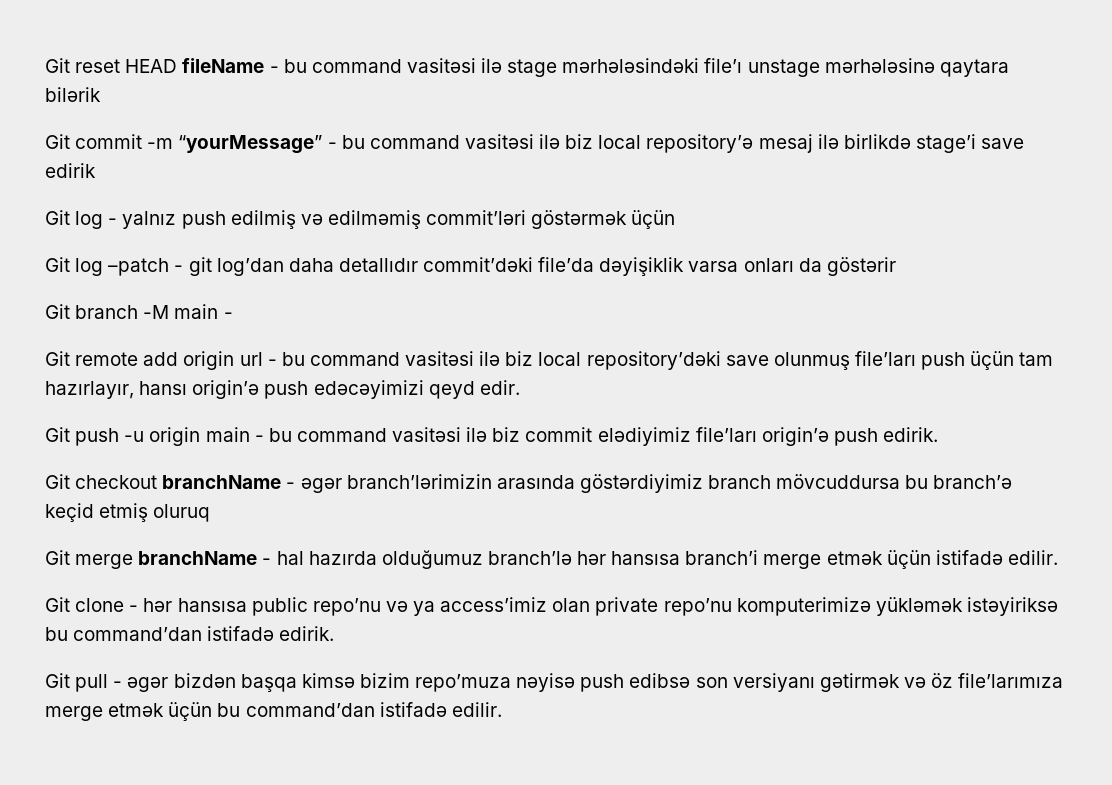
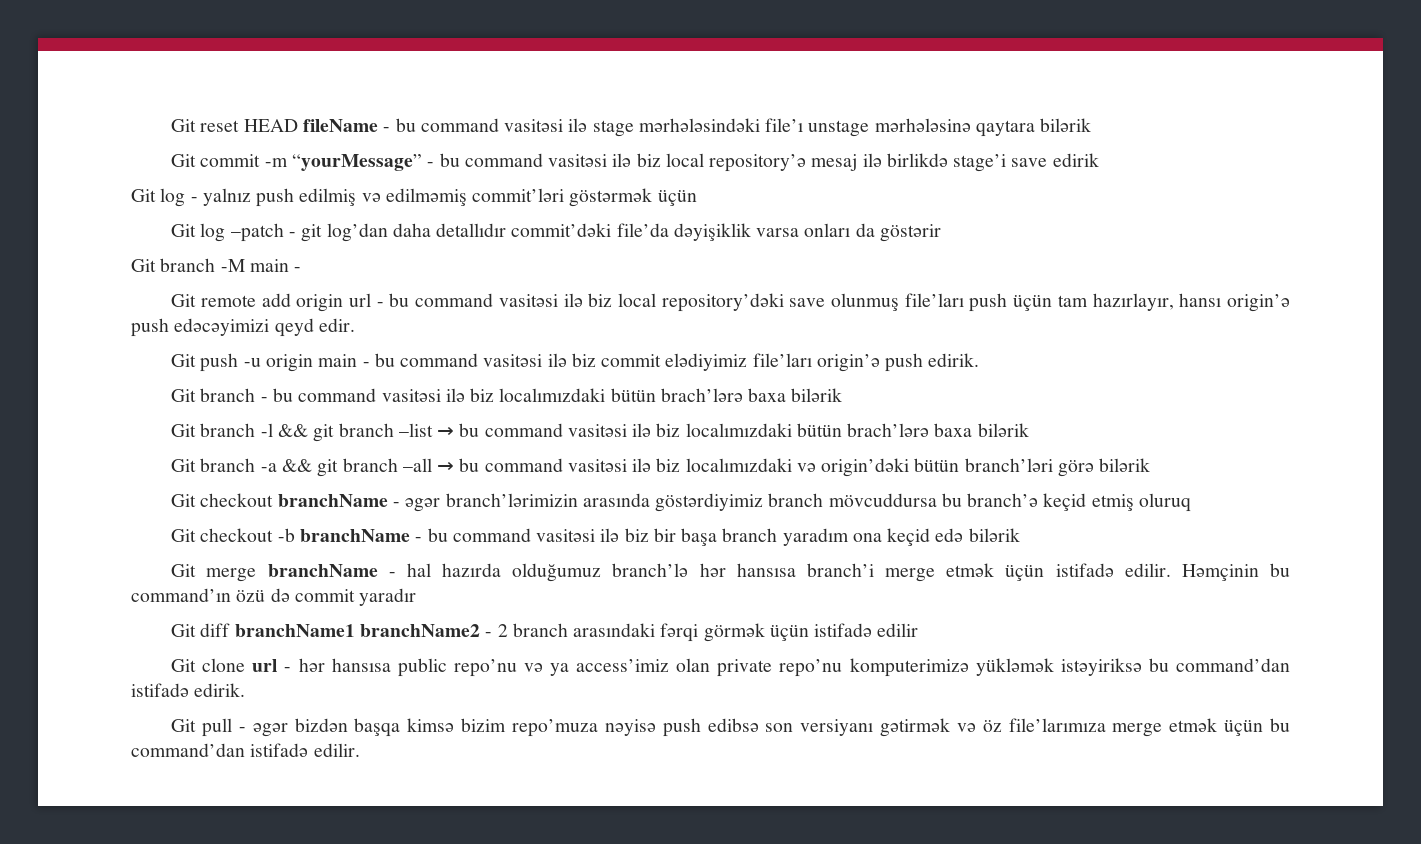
+ Git branch - bu command vasitəsi ilə biz localımızdaki bütün brach’lərə baxa bilərik
+ Git branch -l && git branch –list → bu command vasitəsi ilə biz localımızdaki bütün brach’lərə baxa bilərik
+ Git branch -a && git branch –all → bu command vasitəsi ilə biz localımızdaki və origin’dəki bütün branch’ləri görə bilərik
+ Git checkout -b branchName - bu command vasitəsi ilə biz bir başa branch yaradım ona keçid edə bilərik
+ Həmçinin bu command’ın özü də commit yaradır
+ Git diff branchName1 branchName2 - 2 branch arasındaki fərqi görmək üçün istifadə edilir
- Git clone - hər hansısa public repo’nu və ya access’imiz olan private repo’nu komputerimizə yükləmək istəyiriksə bu command’dan istifadə edirik.
+ Git clone url - hər hansısa public repo’nu və ya access’imiz olan private repo’nu komputerimizə yükləmək istəyiriksə bu command’dan istifadə edirik.

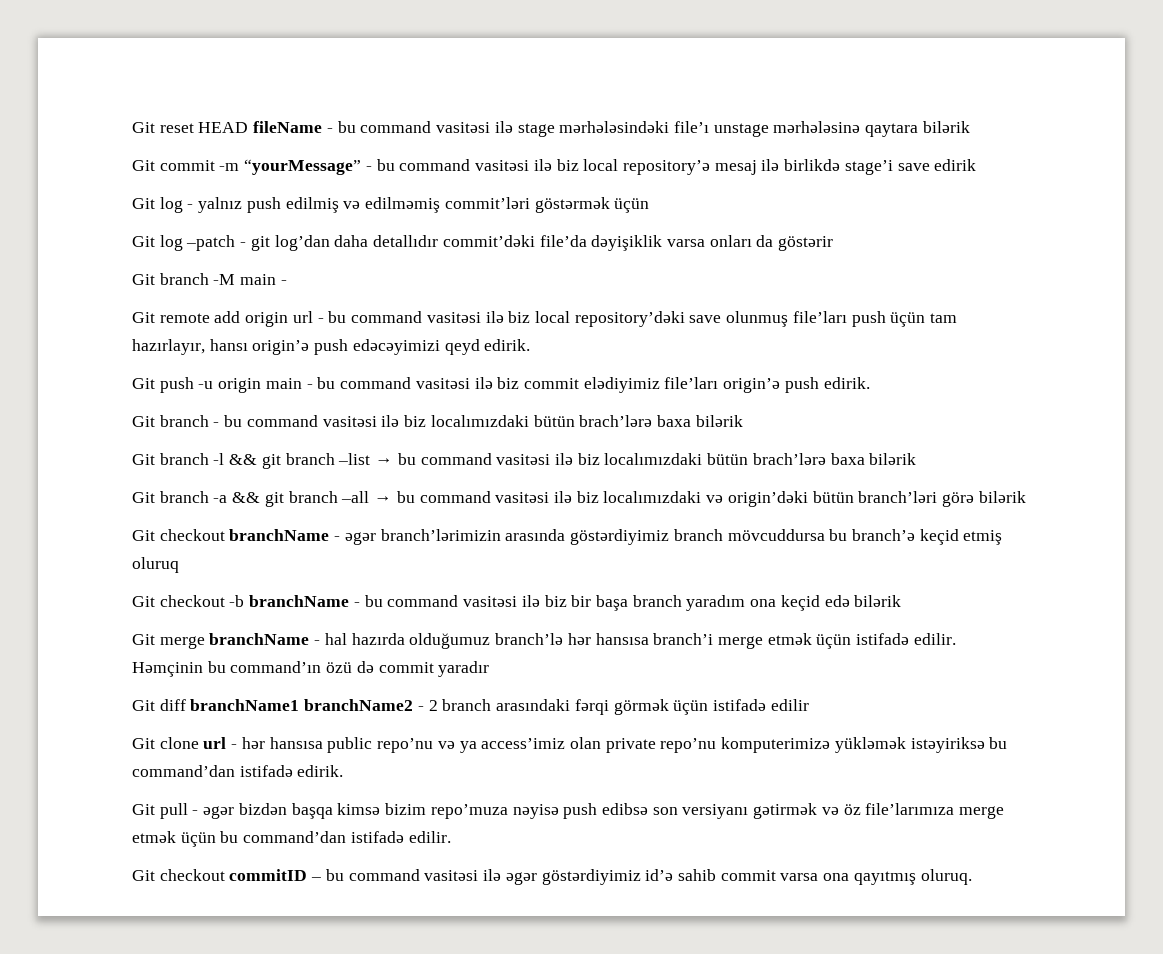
- Git remote add origin url - bu command vasitəsi ilə biz local repository’dəki save olunmuş file’ları push üçün tam hazırlayır, hansı origin’ə push edəcəyimizi qeyd edir.
+ Git remote add origin url - bu command vasitəsi ilə biz local repository’dəki save olunmuş file’ları push üçün tam hazırlayır, hansı origin’ə push edəcəyimizi qeyd edirik.
+ Git checkout commitID – bu command vasitəsi ilə əgər göstərdiyimiz id’ə sahib commit varsa ona qayıtmış oluruq.

